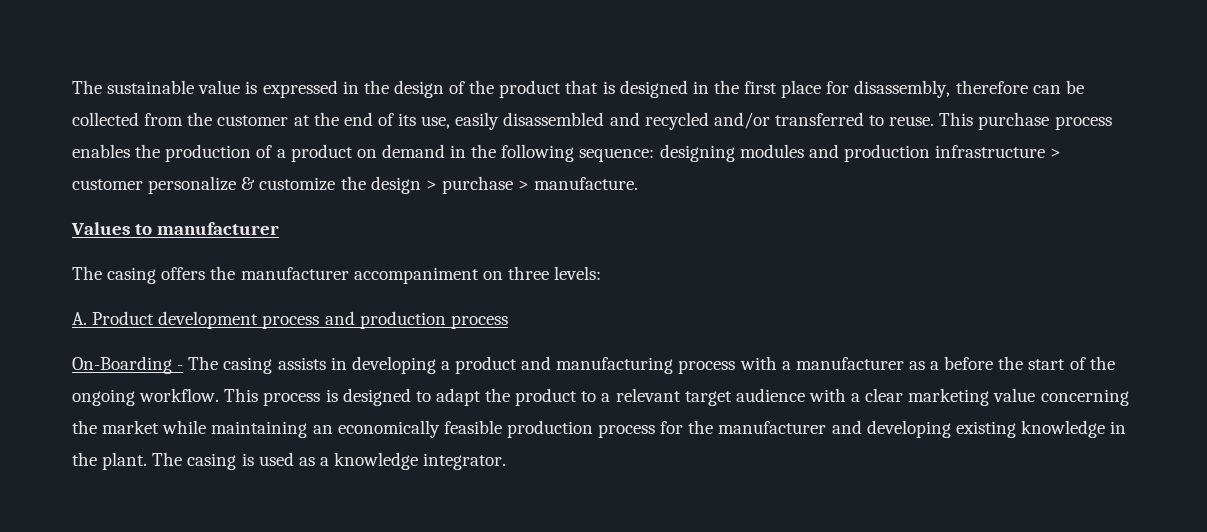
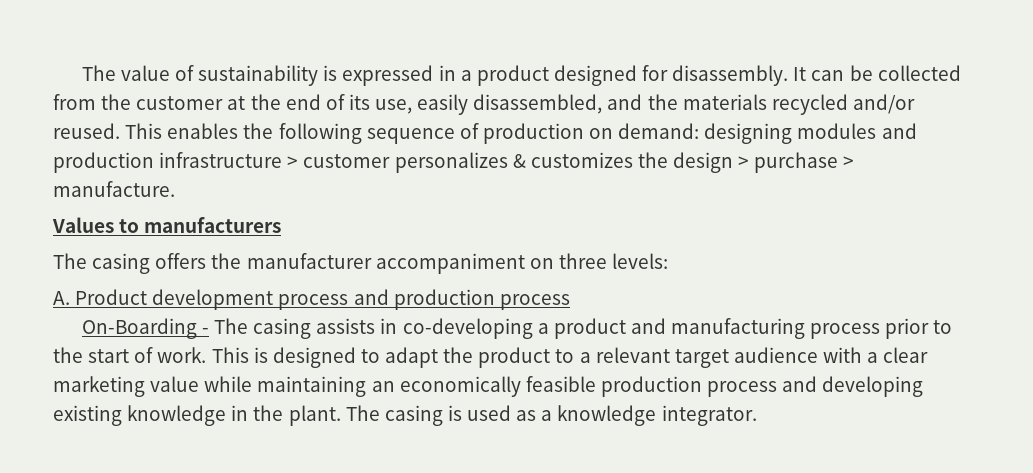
- The sustainable value is expressed in the design of the product that is designed in the first place for disassembly, therefore can be collected from the customer at the end of its use, easily disassembled and recycled and/or transferred to reuse. This purchase process enables the production of a product on demand in the following sequence: designing modules and production infrastructure > customer personalize & customize the design > purchase > manufacture.
+ The value of sustainability is expressed in a product designed for disassembly. It can be collected from the customer at the end of its use, easily disassembled, and the materials recycled and/or reused. This enables the following sequence of production on demand: designing modules and production infrastructure > customer personalizes & customizes the design > purchase > manufacture.
- Values to manufacturer
+ Values to manufacturers
- On-Boarding - The casing assists in developing a product and manufacturing process with a manufacturer as a before the start of the ongoing workflow. This process is designed to adapt the product to a relevant target audience with a clear marketing value concerning the market while maintaining an economically feasible production process for the manufacturer and developing existing knowledge in the plant.
+ On-Boarding - The casing assists in co-developing a product and manufacturing process prior to the start of work. This is designed to adapt the product to a relevant target audience with a clear marketing value while maintaining an economically feasible production process and developing existing knowledge in the plant.

